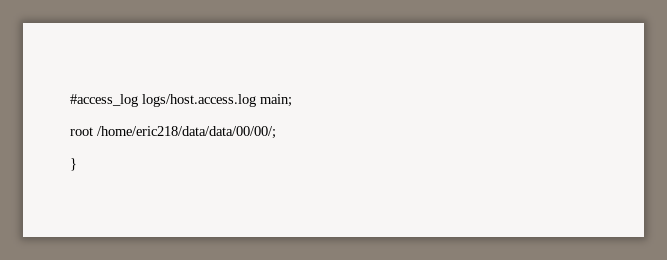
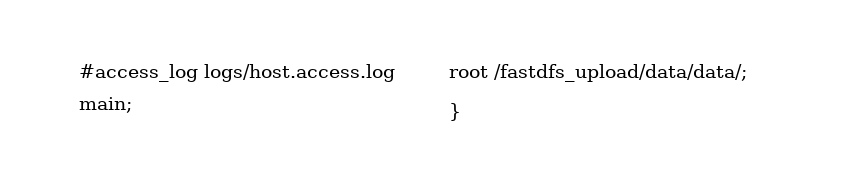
- root /home/eric218/data/data/00/00/;
+ root /fastdfs_upload/data/data/;

